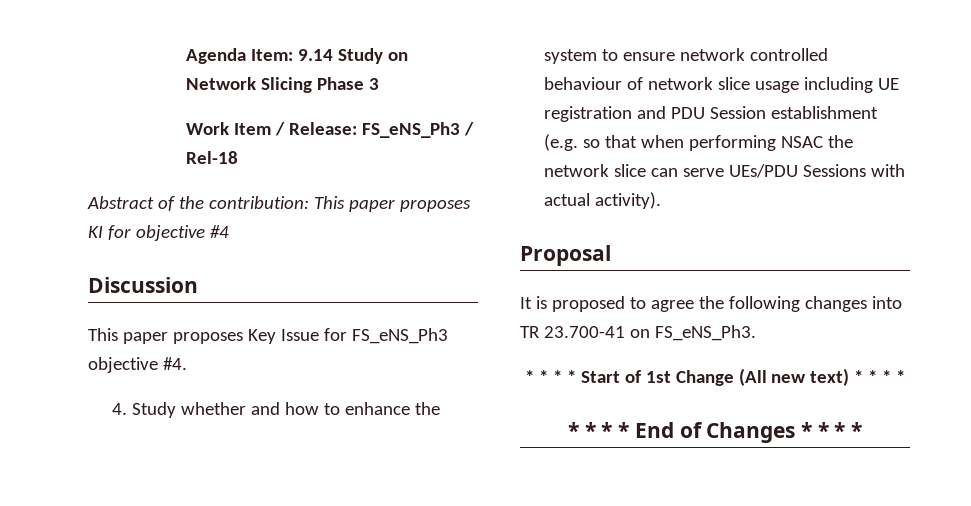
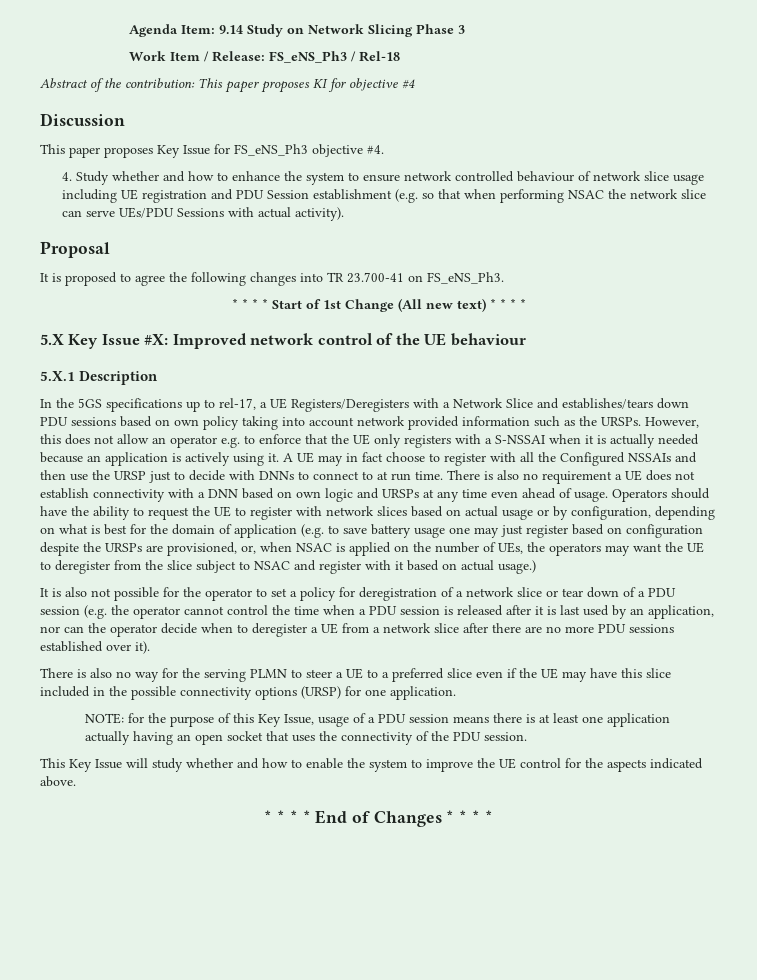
+ 5.X Key Issue #X: Improved network control of the UE behaviour
+ 5.X.1 Description
+ In the 5GS specifications up to rel-17, a UE Registers/Deregisters with a Network Slice and establishes/tears down PDU sessions based on own policy taking into account network provided information such as the URSPs. However, this does not allow an operator e.g. to enforce that the UE only registers with a S-NSSAI when it is actually needed because an application is actively using it. A UE may in fact choose to register with all the Configured NSSAIs and then use the URSP just to decide with DNNs to connect to at run time. There is also no requirement a UE does not establish connectivity with a DNN based on own logic and URSPs at any time even ahead of usage. Operators should have the ability to request the UE to register with network slices based on actual usage or by configuration, depending on what is best for the domain of application (e.g. to save battery usage one may just register based on configuration despite the URSPs are provisioned, or, when NSAC is applied on the number of UEs, the operators may want the UE to deregister from the slice subject to NSAC and register with it based on actual usage.)
+ It is also not possible for the operator to set a policy for deregistration of a network slice or tear down of a PDU session (e.g. the operator cannot control the time when a PDU session is released after it is last used by an application, nor can the operator decide when to deregister a UE from a network slice after there are no more PDU sessions established over it).
+ There is also no way for the serving PLMN to steer a UE to a preferred slice even if the UE may have this slice included in the possible connectivity options (URSP) for one application.
+ NOTE: for the purpose of this Key Issue, usage of a PDU session means there is at least one application actually having an open socket that uses the connectivity of the PDU session.
+ This Key Issue will study whether and how to enable the system to improve the UE control for the aspects indicated above.

